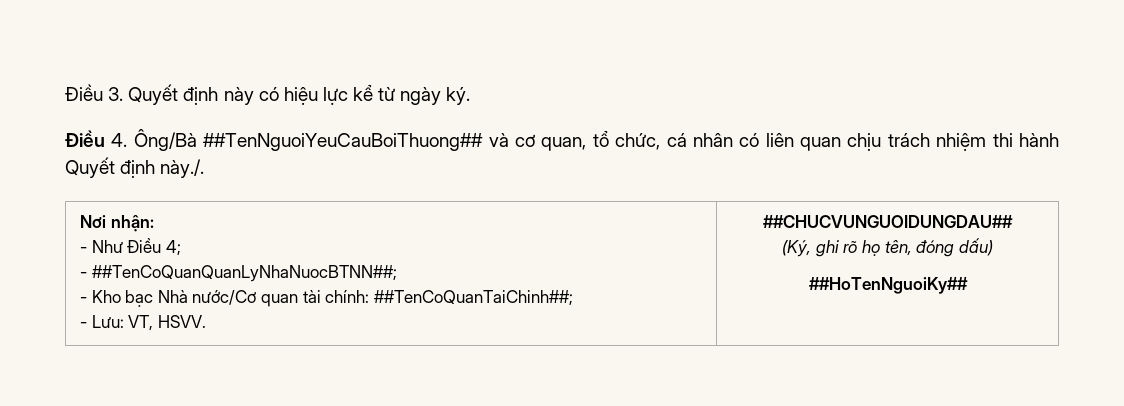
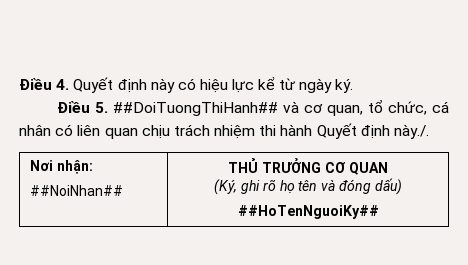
- Điều 3. Quyết định này có hiệu lực kể từ ngày ký.
+ Điều 4. Quyết định này có hiệu lực kể từ ngày ký.
- Điều 4. Ông/Bà ##TenNguoiYeuCauBoiThuong## và cơ quan, tổ chức, cá nhân có liên quan chịu trách nhiệm thi hành Quyết định này./.
+ Điều 5. ##DoiTuongThiHanh## và cơ quan, tổ chức, cá nhân có liên quan chịu trách nhiệm thi hành Quyết định này./.
  Nơi nhận:
- - Như Điều 4;
- - ##TenCoQuanQuanLyNhaNuocBTNN##;
- - Kho bạc Nhà nước/Cơ quan tài chính: ##TenCoQuanTaiChinh##;
- - Lưu: VT, HSVV. | ##CHUCVUNGUOIDUNGDAU##
- (Ký, ghi rõ họ tên, đóng dấu)
+ ##NoiNhan## | THỦ TRƯỞNG CƠ QUAN
+ (Ký, ghi rõ họ tên và đóng dấu)

